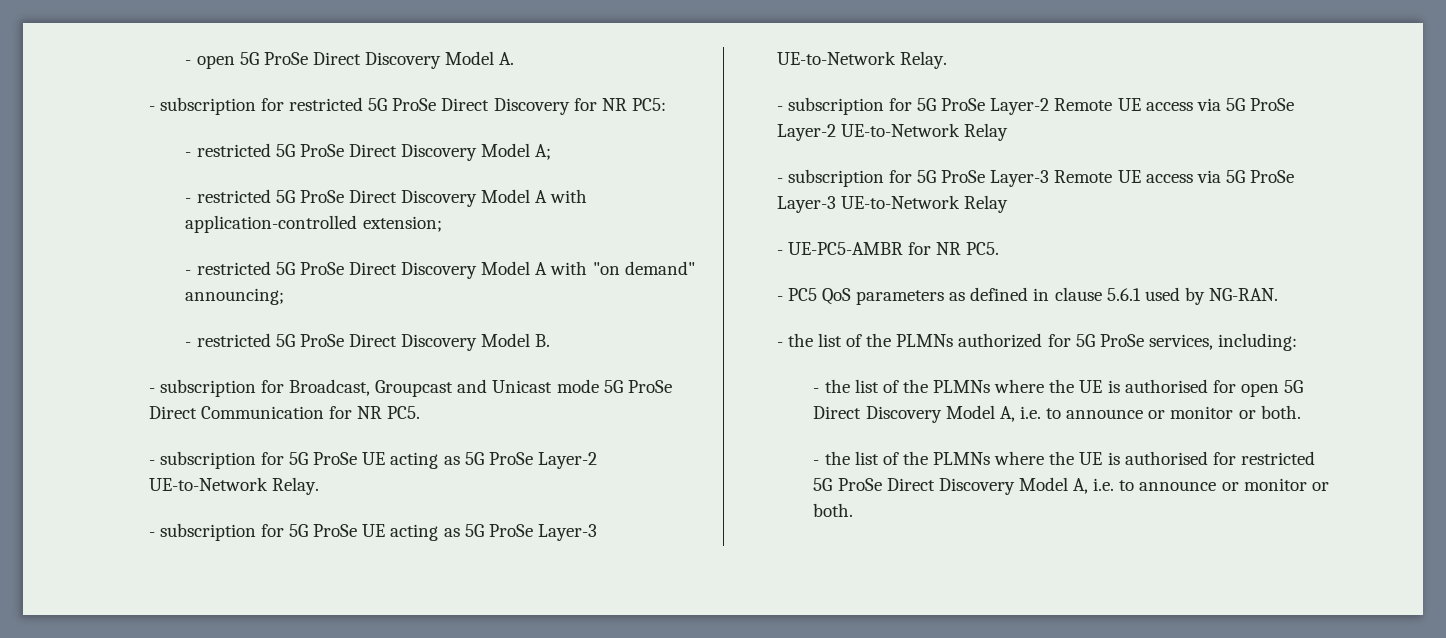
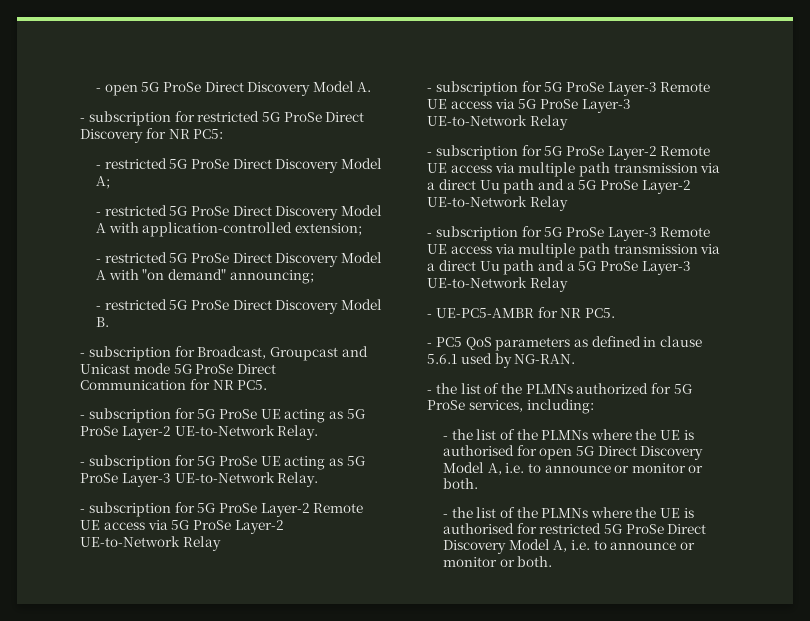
+ - subscription for 5G ProSe Layer-2 Remote UE access via multiple path transmission via a direct Uu path and a 5G ProSe Layer-2 UE-to-Network Relay
+ - subscription for 5G ProSe Layer-3 Remote UE access via multiple path transmission via a direct Uu path and a 5G ProSe Layer-3 UE-to-Network Relay

